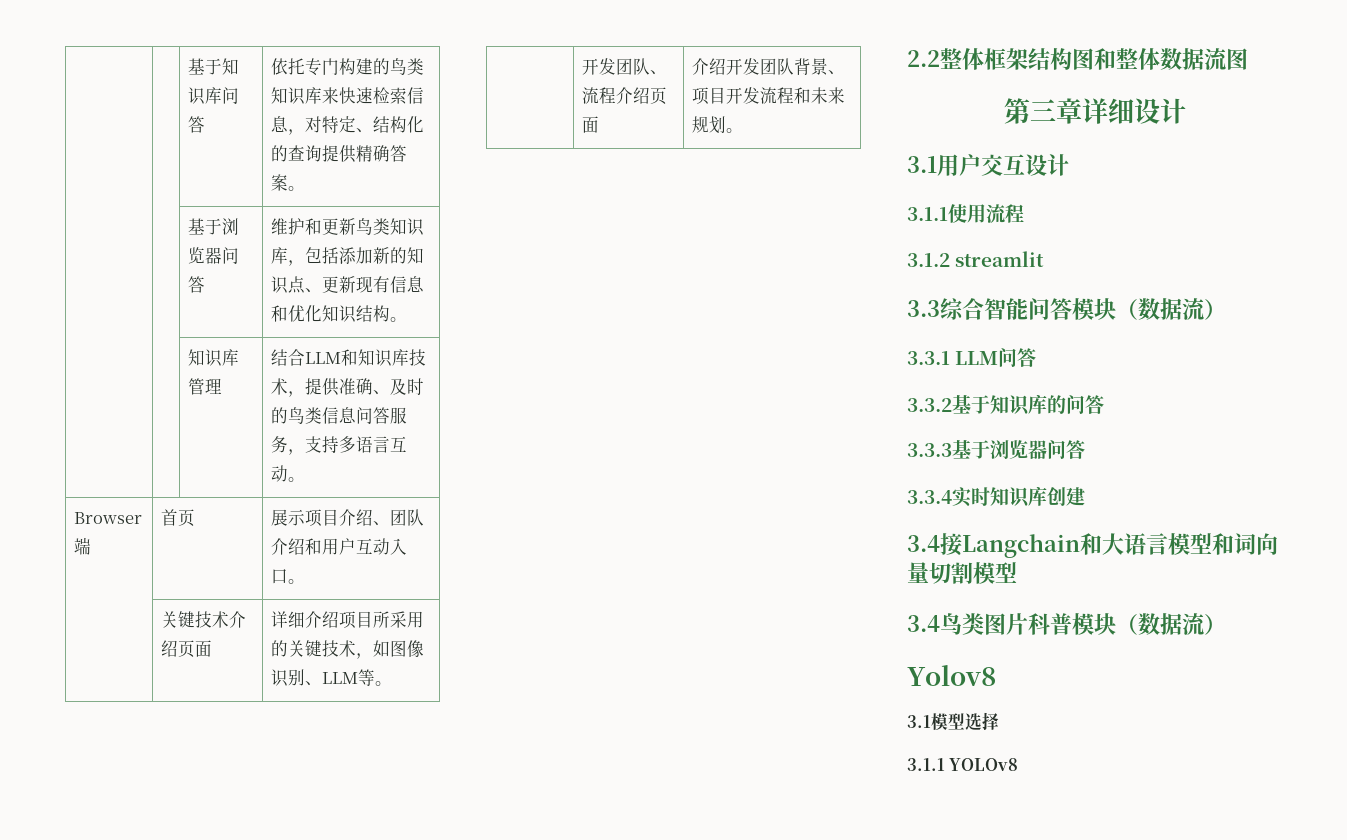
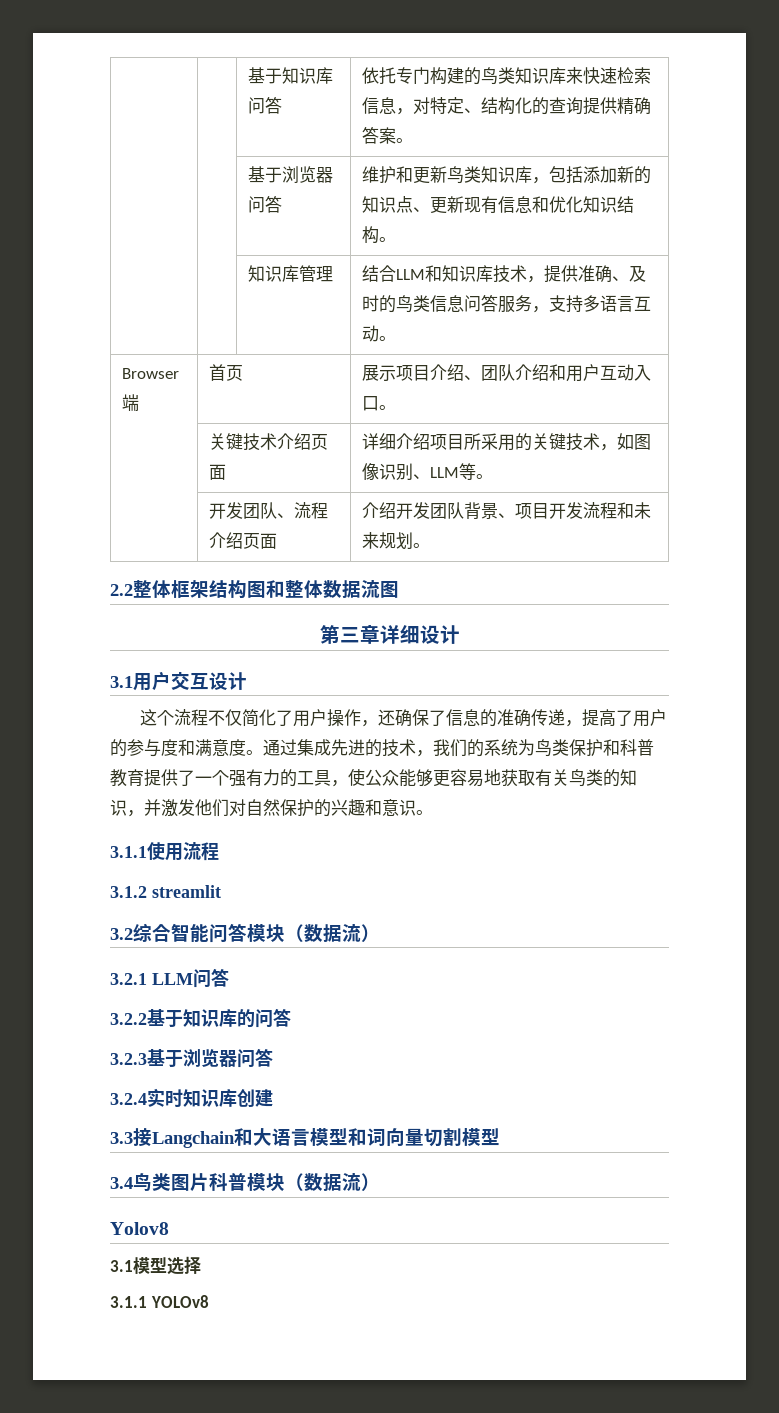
+ 这个流程不仅简化了用户操作，还确保了信息的准确传递，提高了用户的参与度和满意度。通过集成先进的技术，我们的系统为鸟类保护和科普教育提供了一个强有力的工具，使公众能够更容易地获取有关鸟类的知识，并激发他们对自然保护的兴趣和意识。
- 3.3综合智能问答模块（数据流）
+ 3.2综合智能问答模块（数据流）
- 3.3.1 LLM问答
+ 3.2.1 LLM问答
- 3.3.2基于知识库的问答
+ 3.2.2基于知识库的问答
- 3.3.3基于浏览器问答
+ 3.2.3基于浏览器问答
- 3.3.4实时知识库创建
+ 3.2.4实时知识库创建
- 3.4接Langchain和大语言模型和词向量切割模型
+ 3.3接Langchain和大语言模型和词向量切割模型

